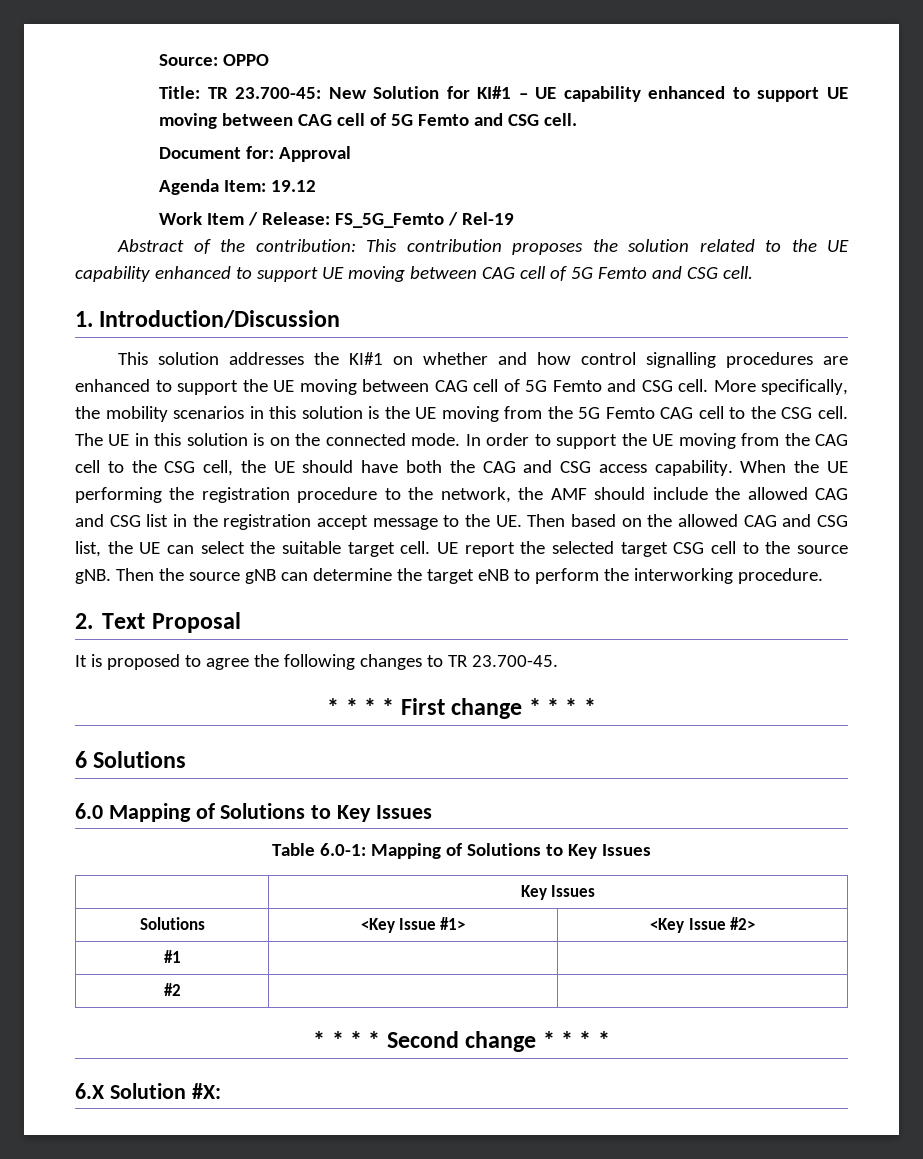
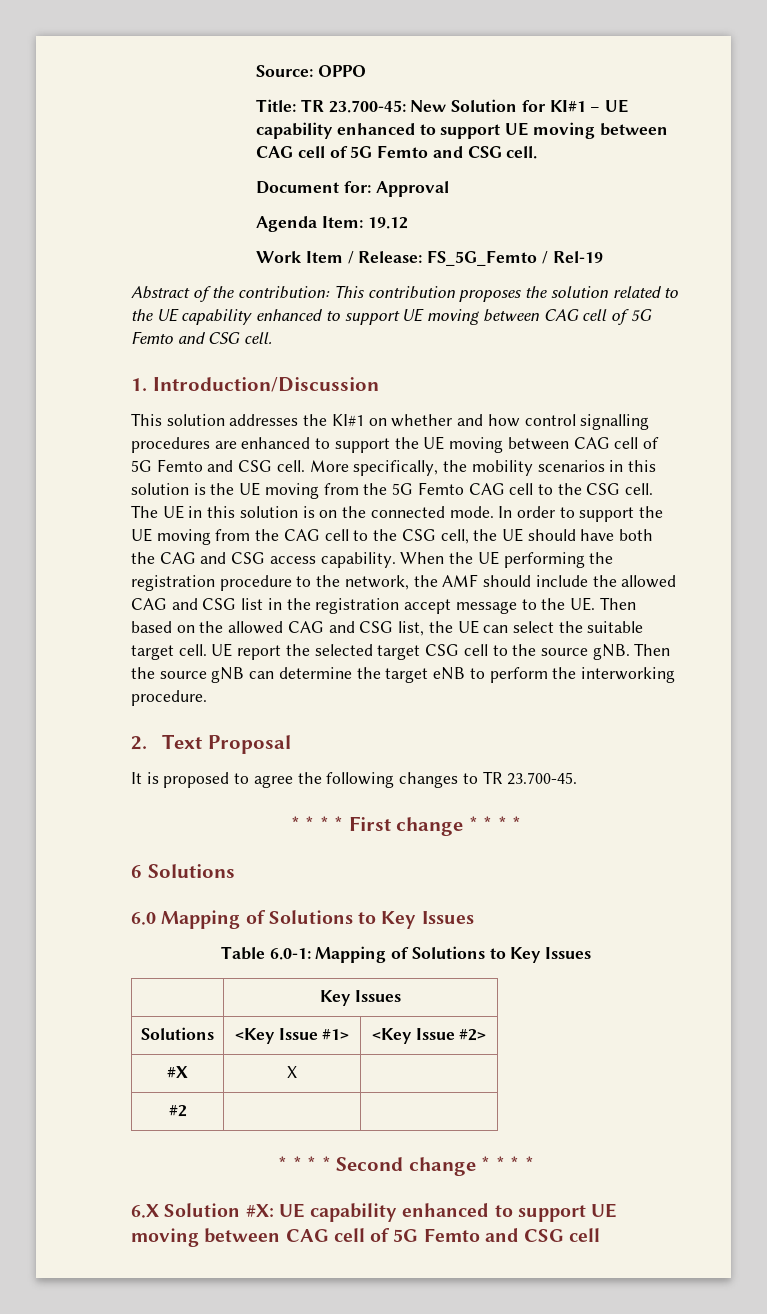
- #1 | |
+ #X | X |
- 6.X Solution #X:
+ 6.X Solution #X: UE capability enhanced to support UE moving between CAG cell of 5G Femto and CSG cell

